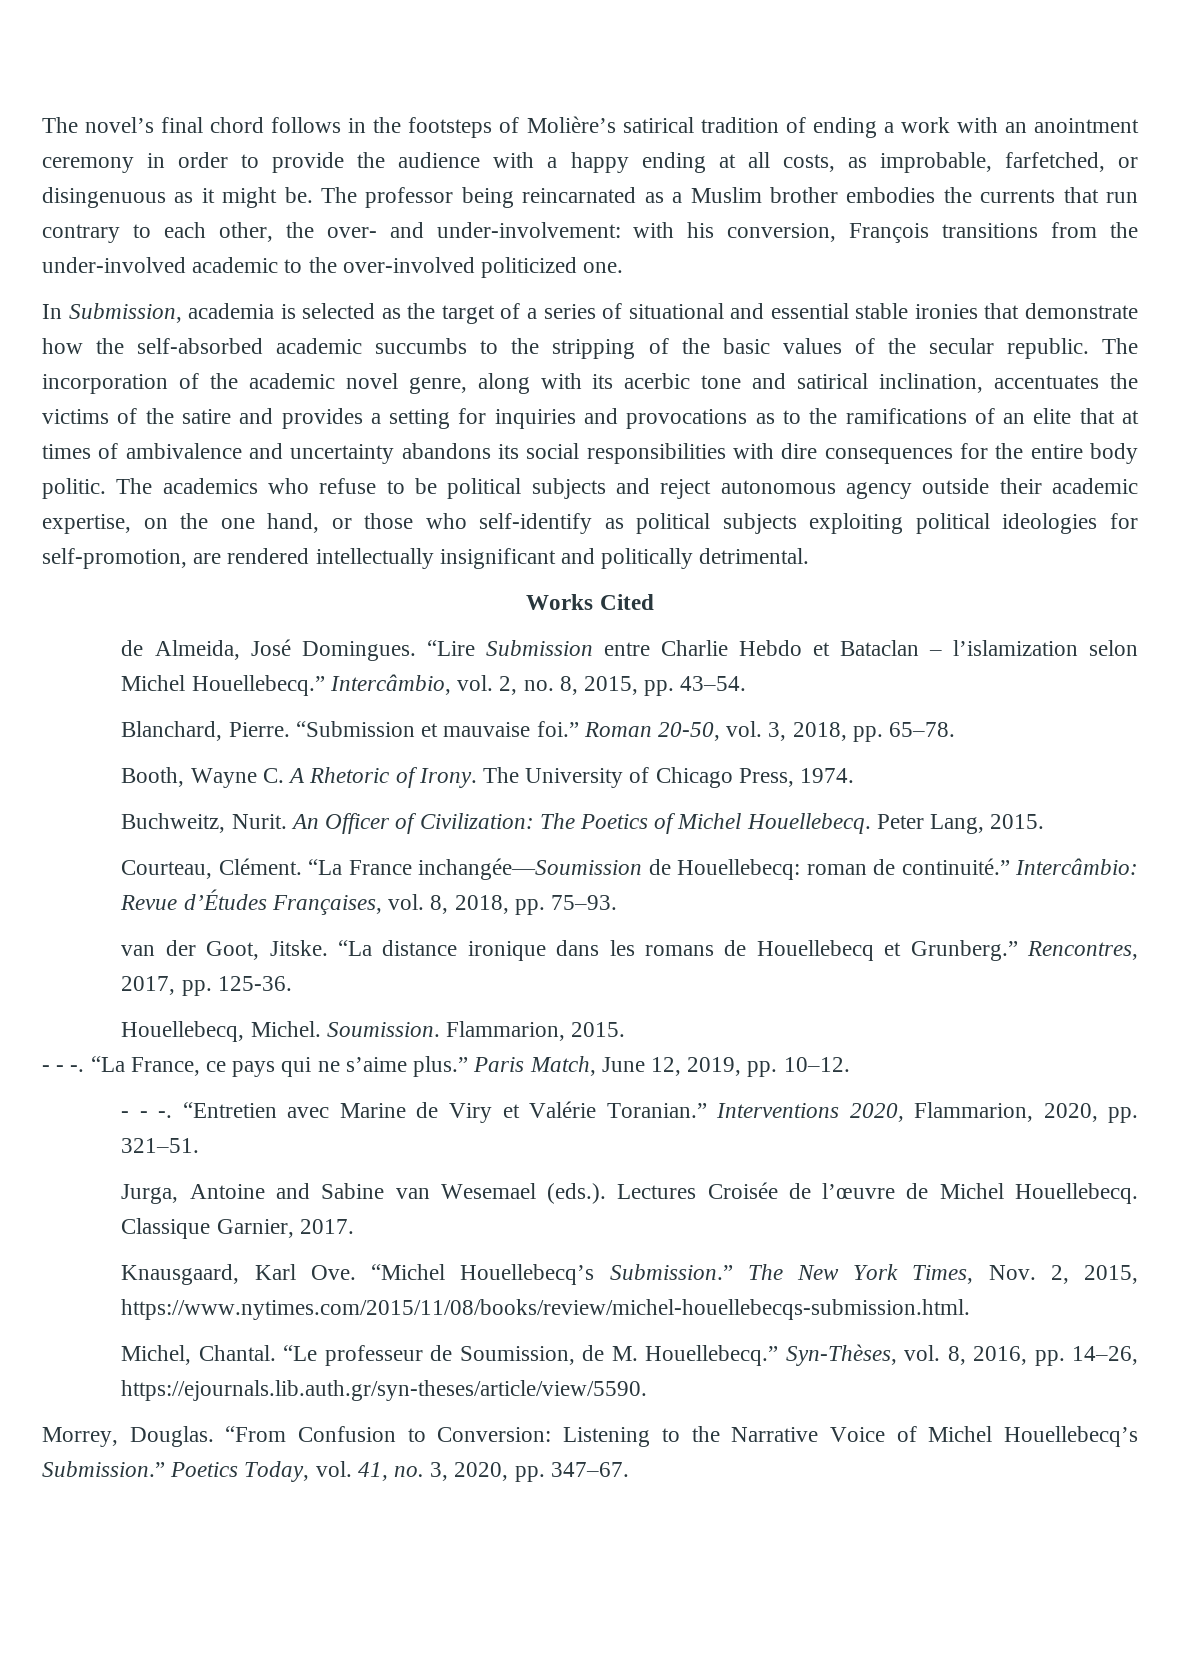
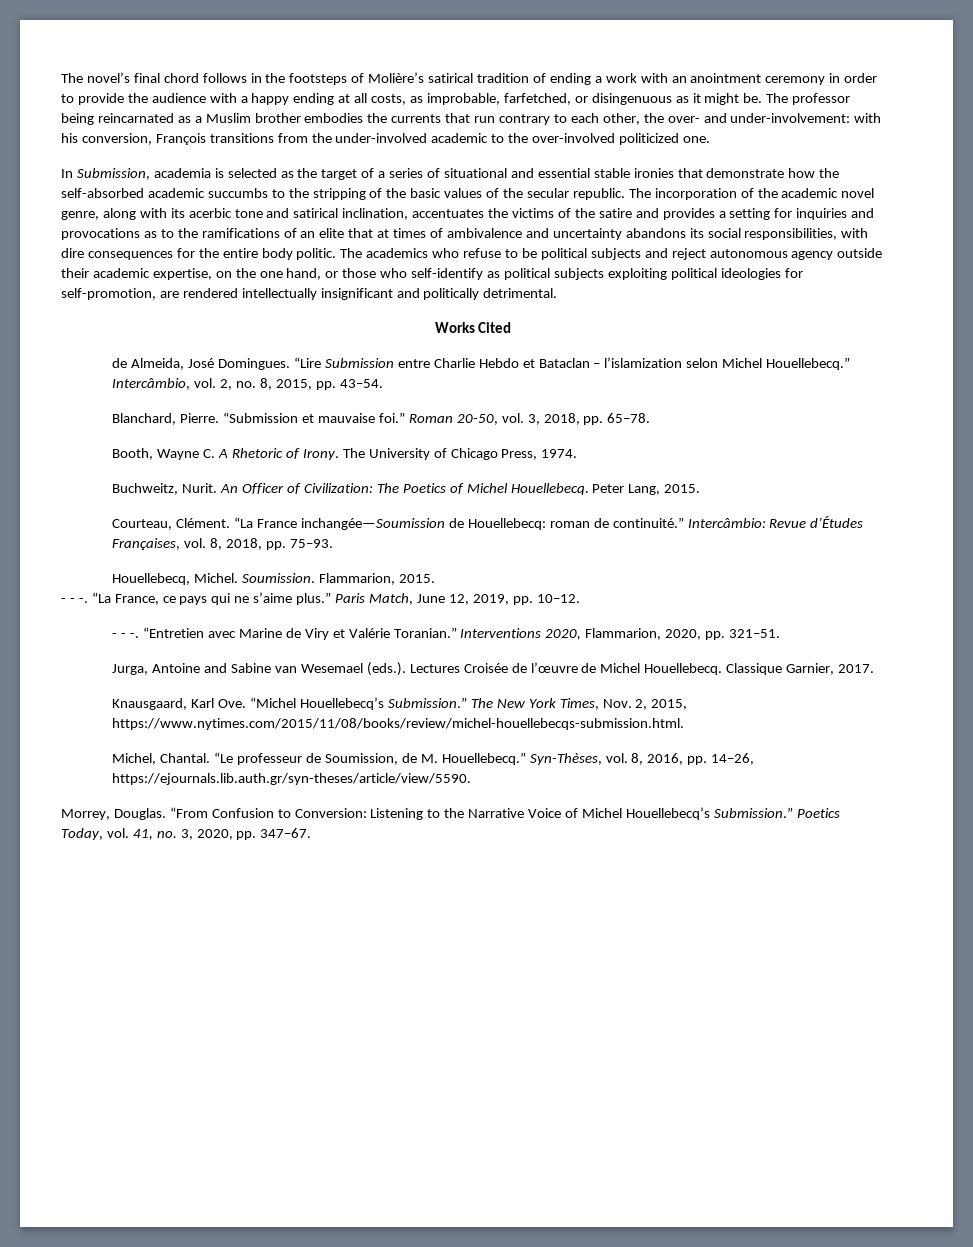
- The incorporation of the academic novel genre, along with its acerbic tone and satirical inclination, accentuates the victims of the satire and provides a setting for inquiries and provocations as to the ramifications of an elite that at times of ambivalence and uncertainty abandons its social responsibilities with dire consequences for the entire body politic.
+ The incorporation of the academic novel genre, along with its acerbic tone and satirical inclination, accentuates the victims of the satire and provides a setting for inquiries and provocations as to the ramifications of an elite that at times of ambivalence and uncertainty abandons its social responsibilities, with dire consequences for the entire body politic.
- van der Goot, Jitske. “La distance ironique dans les romans de Houellebecq et Grunberg.” Rencontres, 2017, pp. 125-36.

